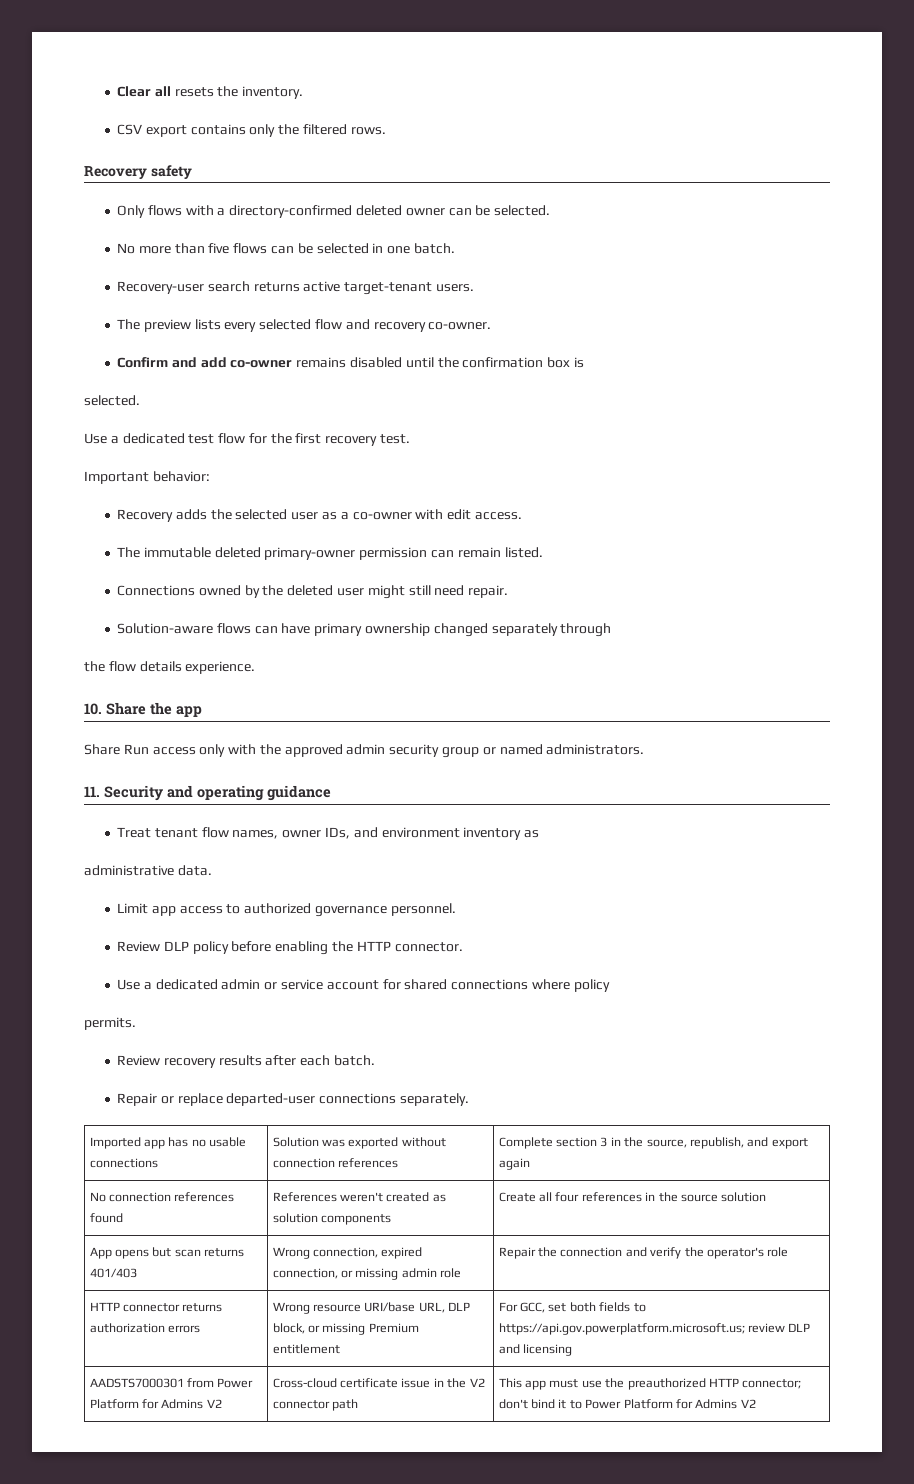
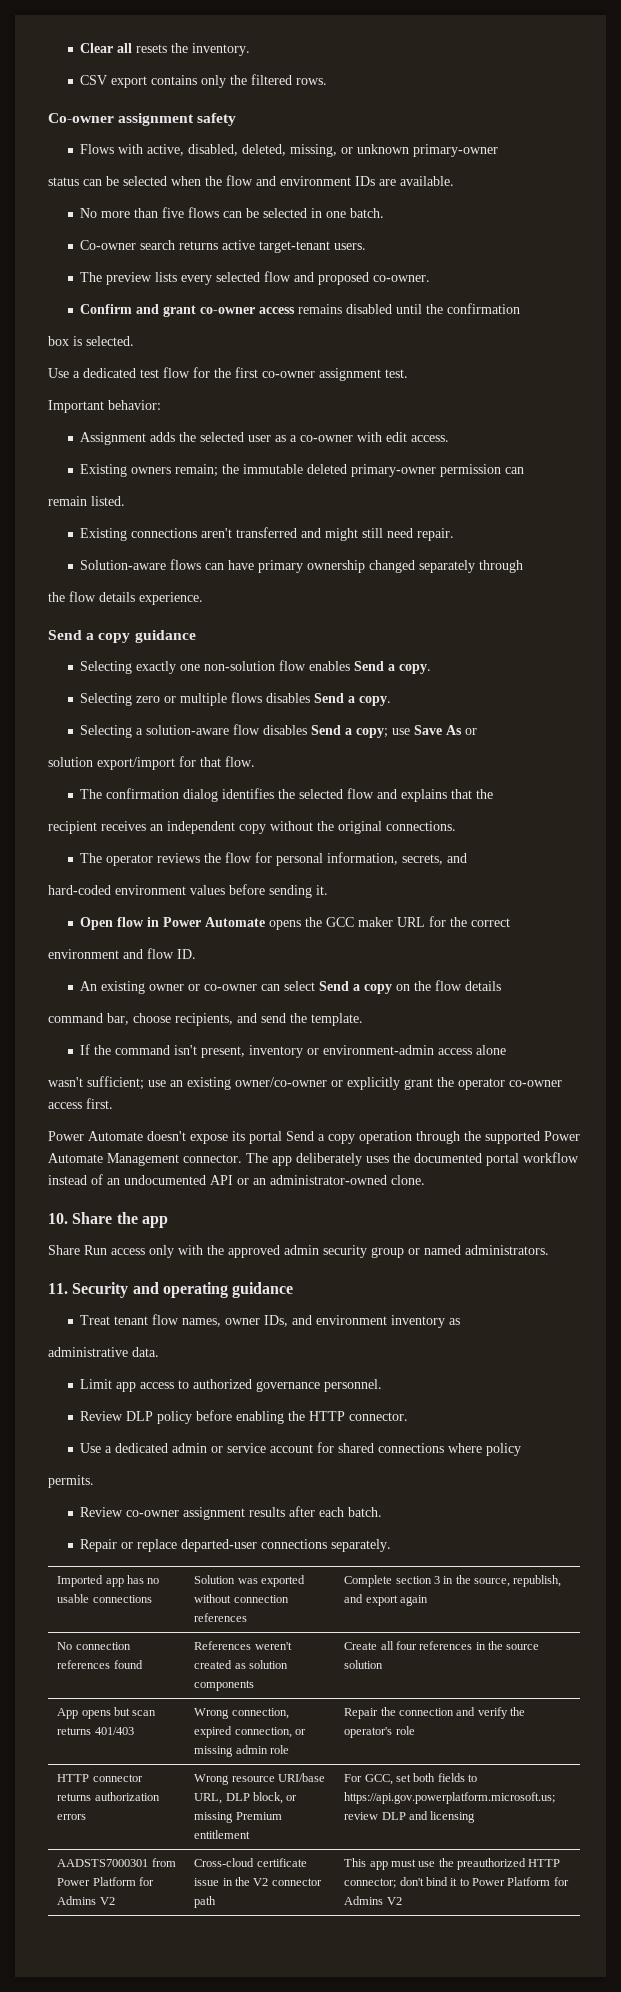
- Recovery safety
+ Co-owner assignment safety
- Only flows with a directory-confirmed deleted owner can be selected.
+ Flows with active, disabled, deleted, missing, or unknown primary-owner
+ status can be selected when the flow and environment IDs are available.
- Recovery-user search returns active target-tenant users.
+ Co-owner search returns active target-tenant users.
- The preview lists every selected flow and recovery co-owner.
+ The preview lists every selected flow and proposed co-owner.
- Confirm and add co-owner remains disabled until the confirmation box is
- selected.
+ Confirm and grant co-owner access remains disabled until the confirmation
+ box is selected.
- Use a dedicated test flow for the first recovery test.
+ Use a dedicated test flow for the first co-owner assignment test.
- Recovery adds the selected user as a co-owner with edit access.
+ Assignment adds the selected user as a co-owner with edit access.
- The immutable deleted primary-owner permission can remain listed.
+ Existing owners remain; the immutable deleted primary-owner permission can
+ remain listed.
- Connections owned by the deleted user might still need repair.
+ Existing connections aren't transferred and might still need repair.
+ Send a copy guidance
+ Selecting exactly one non-solution flow enables Send a copy.
+ Selecting zero or multiple flows disables Send a copy.
+ Selecting a solution-aware flow disables Send a copy; use Save As or
+ solution export/import for that flow.
+ The confirmation dialog identifies the selected flow and explains that the
+ recipient receives an independent copy without the original connections.
+ The operator reviews the flow for personal information, secrets, and
+ hard-coded environment values before sending it.
+ Open flow in Power Automate opens the GCC maker URL for the correct
+ environment and flow ID.
+ An existing owner or co-owner can select Send a copy on the flow details
+ command bar, choose recipients, and send the template.
+ If the command isn't present, inventory or environment-admin access alone
+ wasn't sufficient; use an existing owner/co-owner or explicitly grant the operator co-owner access first.
+ Power Automate doesn't expose its portal Send a copy operation through the supported Power Automate Management connector. The app deliberately uses the documented portal workflow instead of an undocumented API or an administrator-owned clone.
- Review recovery results after each batch.
+ Review co-owner assignment results after each batch.

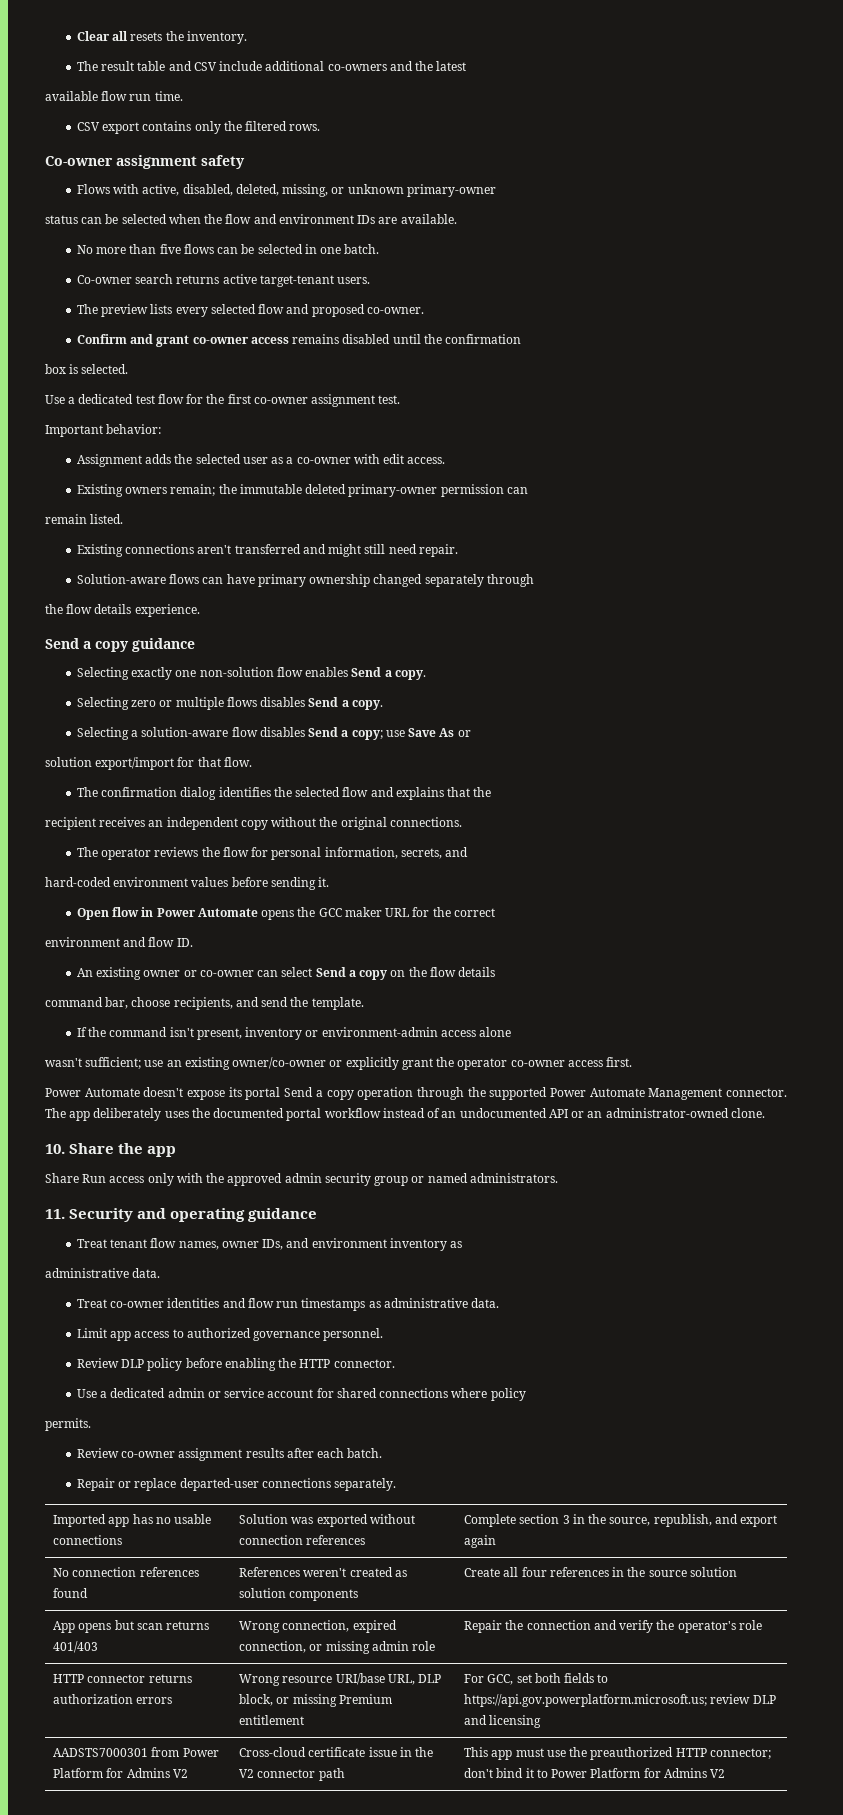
+ The result table and CSV include additional co-owners and the latest
+ available flow run time.
+ Treat co-owner identities and flow run timestamps as administrative data.

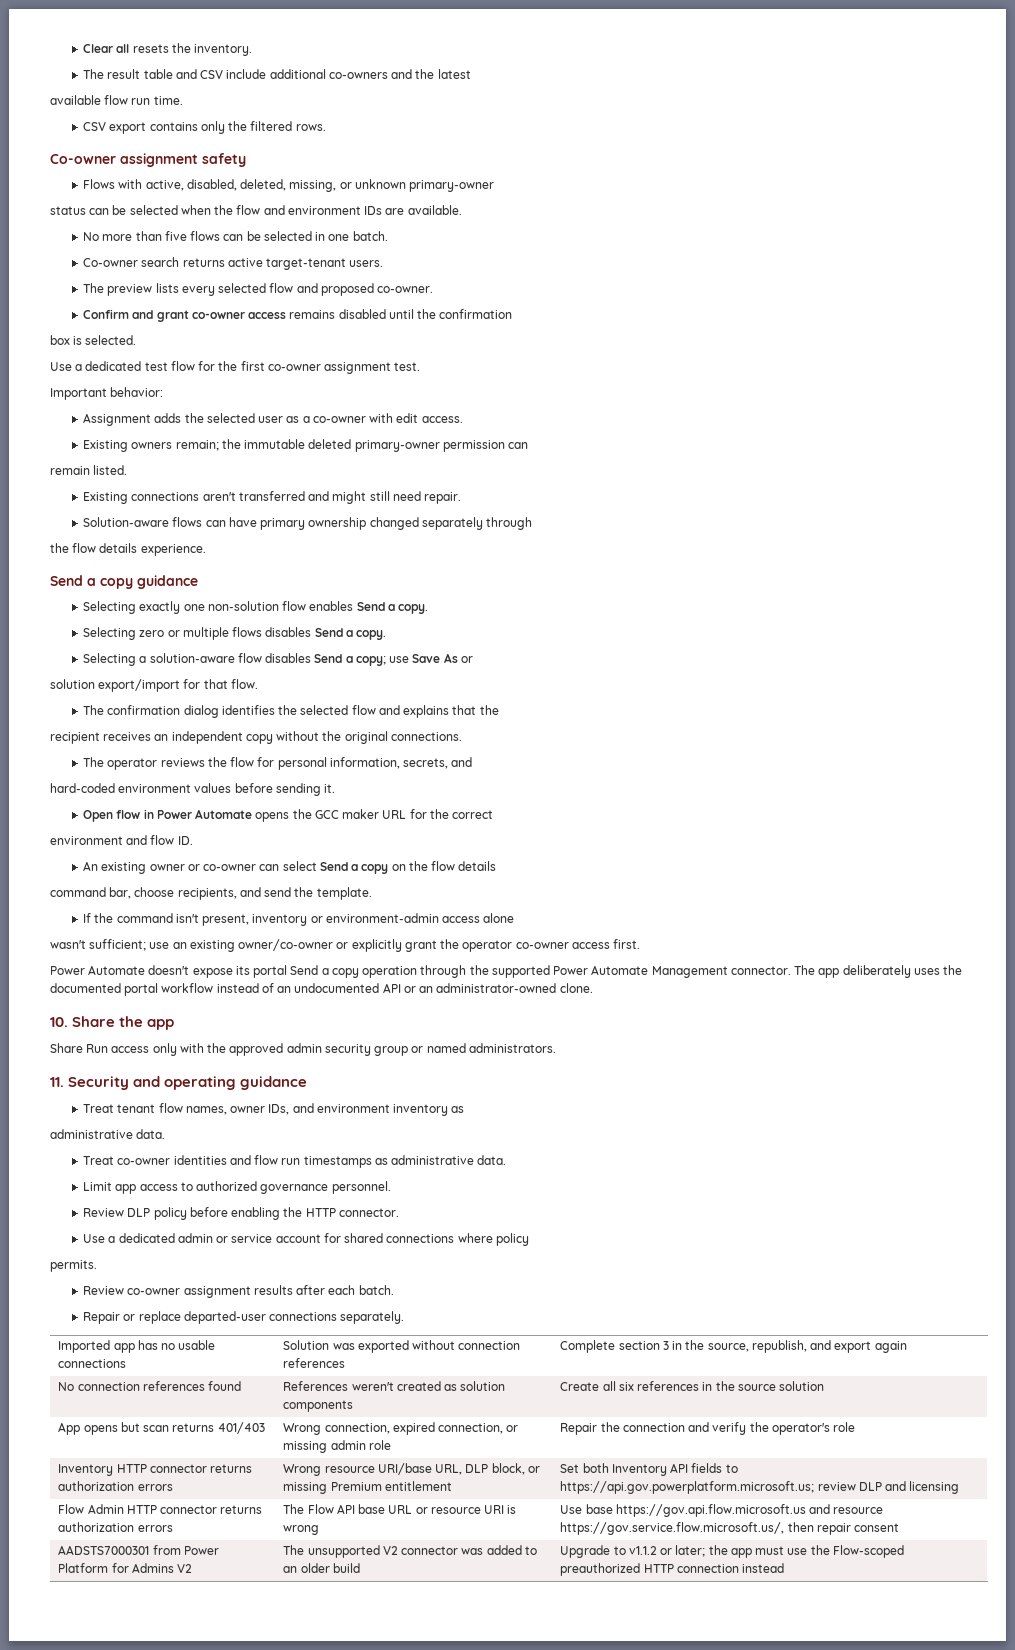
- No connection references found | References weren't created as solution components | Create all four references in the source solution
+ No connection references found | References weren't created as solution components | Create all six references in the source solution
- HTTP connector returns authorization errors | Wrong resource URI/base URL, DLP block, or missing Premium entitlement | For GCC, set both fields to https://api.gov.powerplatform.microsoft.us; review DLP and licensing
+ Inventory HTTP connector returns authorization errors | Wrong resource URI/base URL, DLP block, or missing Premium entitlement | Set both Inventory API fields to https://api.gov.powerplatform.microsoft.us; review DLP and licensing
+ Flow Admin HTTP connector returns authorization errors | The Flow API base URL or resource URI is wrong | Use base https://gov.api.flow.microsoft.us and resource https://gov.service.flow.microsoft.us/, then repair consent
- AADSTS7000301 from Power Platform for Admins V2 | Cross-cloud certificate issue in the V2 connector path | This app must use the preauthorized HTTP connector; don't bind it to Power Platform for Admins V2
+ AADSTS7000301 from Power Platform for Admins V2 | The unsupported V2 connector was added to an older build | Upgrade to v1.1.2 or later; the app must use the Flow-scoped preauthorized HTTP connection instead

